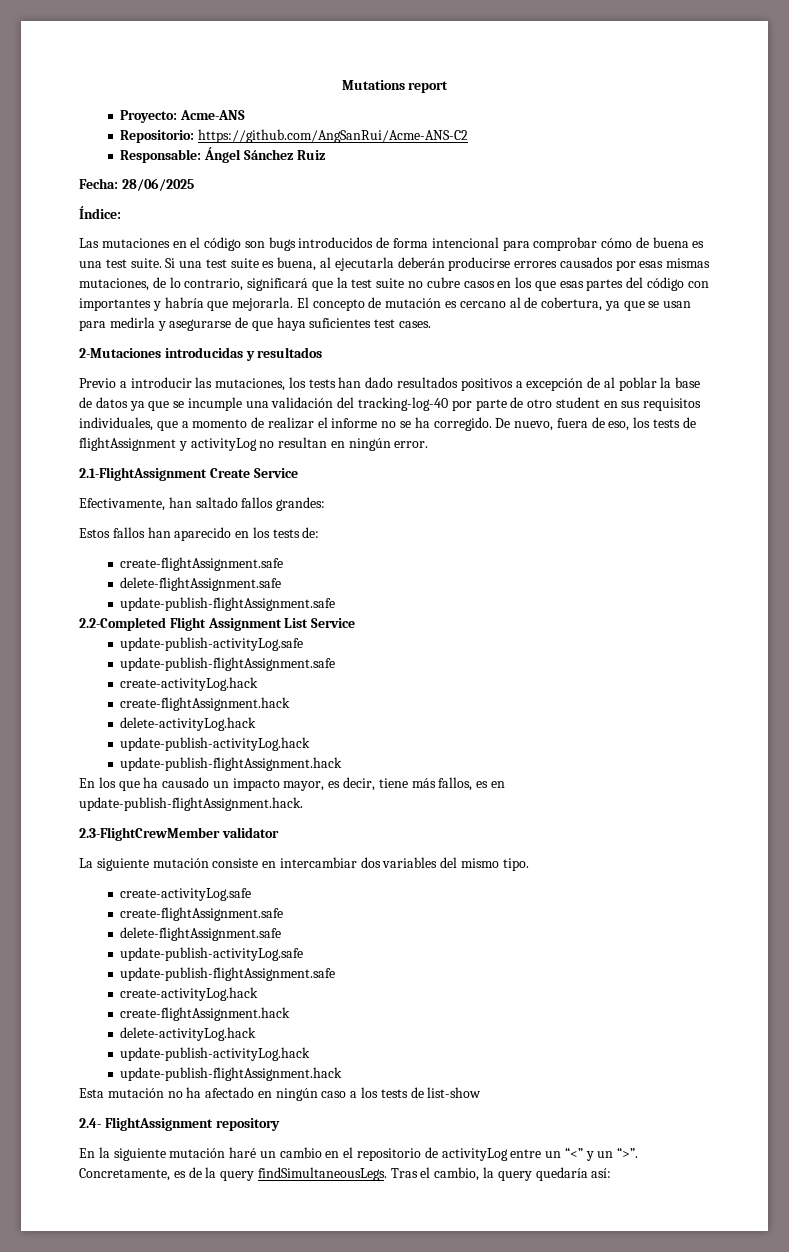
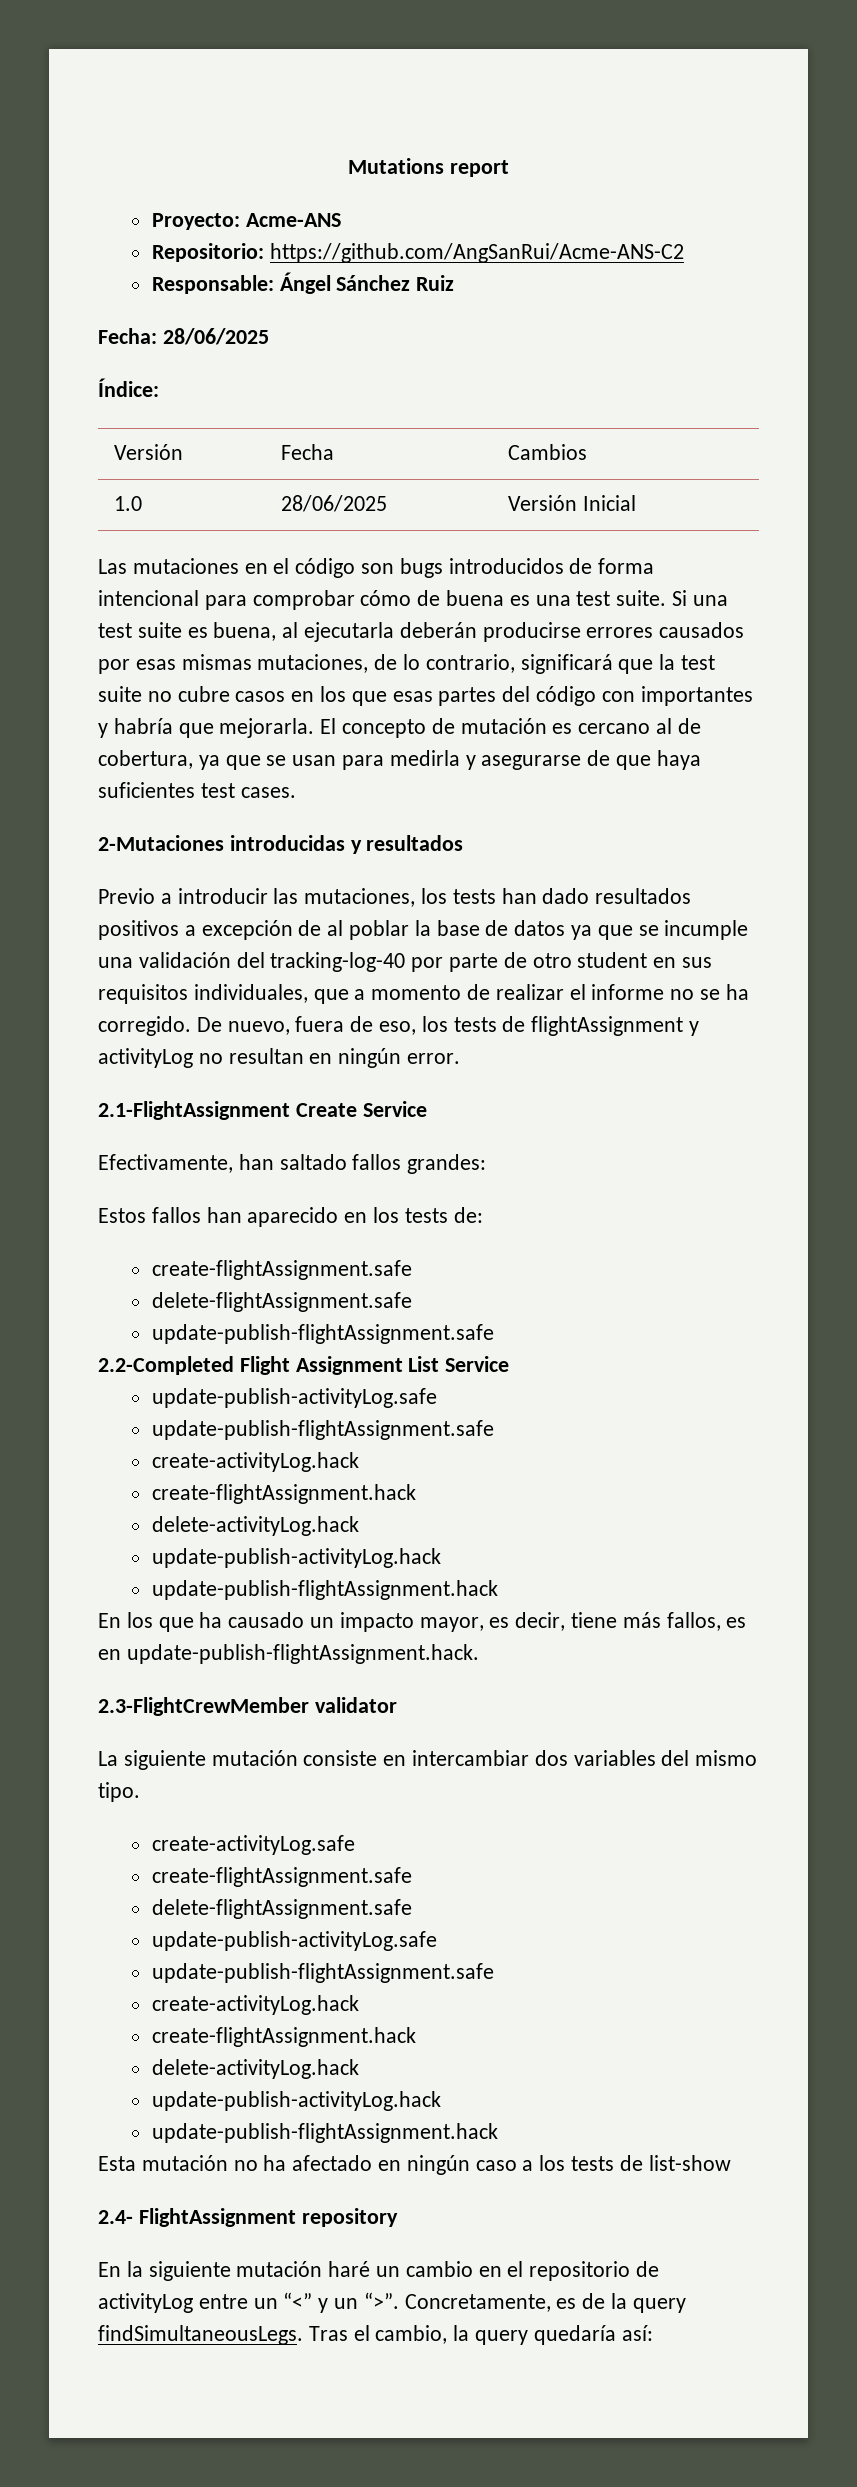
+ Versión | Fecha | Cambios
+ 1.0 | 28/06/2025 | Versión Inicial

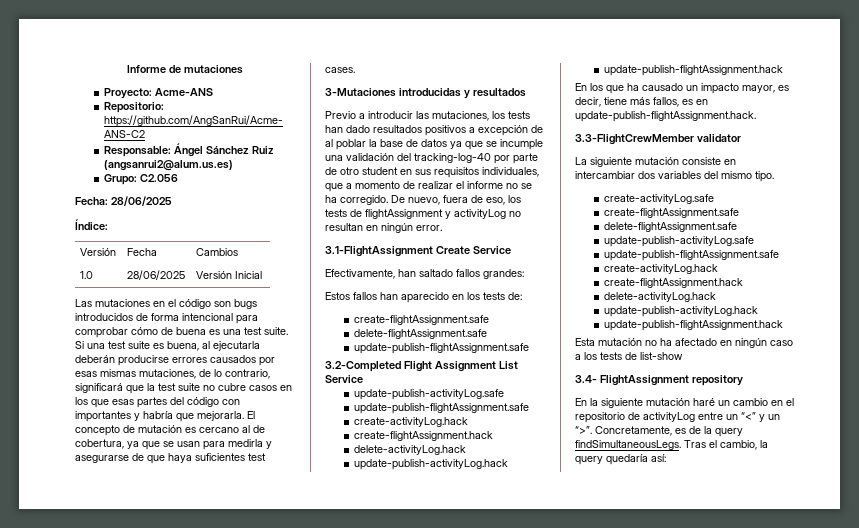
- Mutations report
+ Informe de mutaciones
- Responsable: Ángel Sánchez Ruiz
+ Responsable: Ángel Sánchez Ruiz (angsanrui2@alum.us.es)
+ Grupo: C2.056
- 2-Mutaciones introducidas y resultados
+ 3-Mutaciones introducidas y resultados
- 2.1-FlightAssignment Create Service
+ 3.1-FlightAssignment Create Service
- 2.2-Completed Flight Assignment List Service
+ 3.2-Completed Flight Assignment List Service
- 2.3-FlightCrewMember validator
+ 3.3-FlightCrewMember validator
- 2.4- FlightAssignment repository
+ 3.4- FlightAssignment repository

